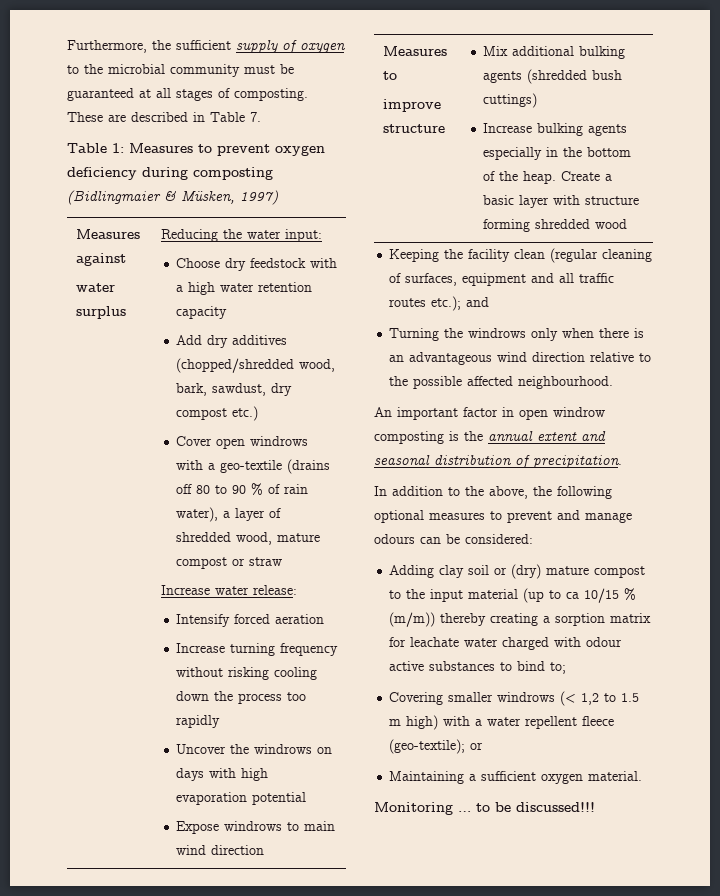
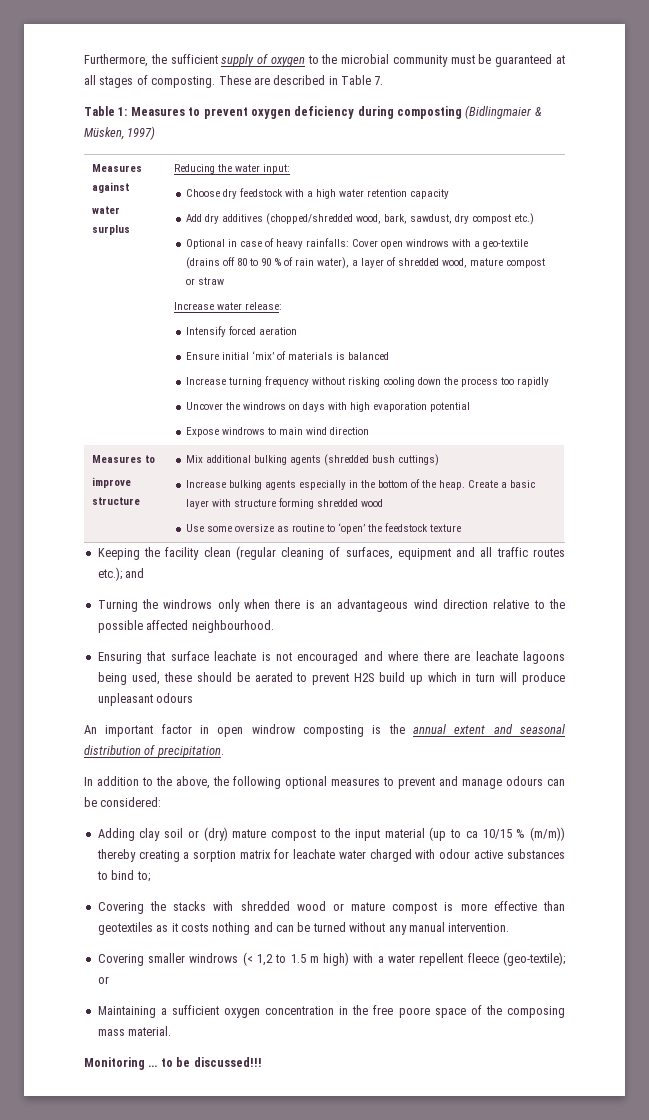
- Cover open windrows with a geo-textile (drains off 80 to 90 % of rain water), a layer of shredded wood, mature compost or straw
+ Optional in case of heavy rainfalls: Cover open windrows with a geo-textile (drains off 80 to 90 % of rain water), a layer of shredded wood, mature compost or straw
+ Ensure initial ‘mix’ of materials is balanced
  Expose windrows to main wind direction
  Measures to
  improve structure | Mix additional bulking agents (shredded bush cuttings)
  Increase bulking agents especially in the bottom of the heap. Create a basic layer with structure forming shredded wood
+ Use some oversize as routine to ‘open’ the feedstock texture
+ Ensuring that surface leachate is not encouraged and where there are leachate lagoons being used, these should be aerated to prevent H2S build up which in turn will produce unpleasant odours
+ Covering the stacks with shredded wood or mature compost is more effective than geotextiles as it costs nothing and can be turned without any manual intervention.
- Maintaining a sufficient oxygen material.
+ Maintaining a sufficient oxygen concentration in the free poore space of the composing mass material.

